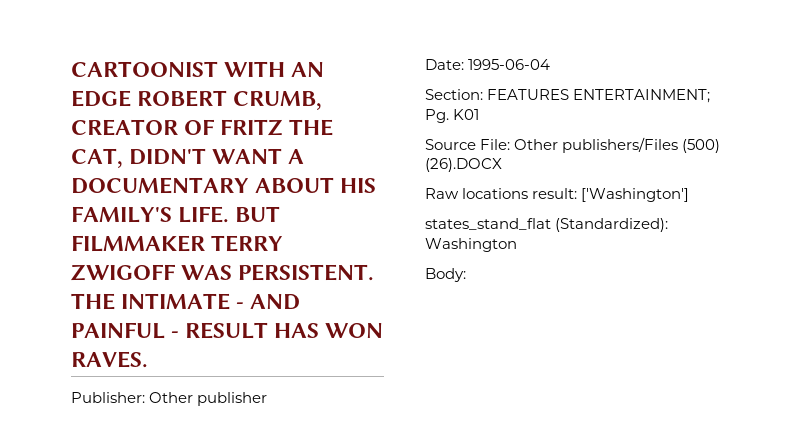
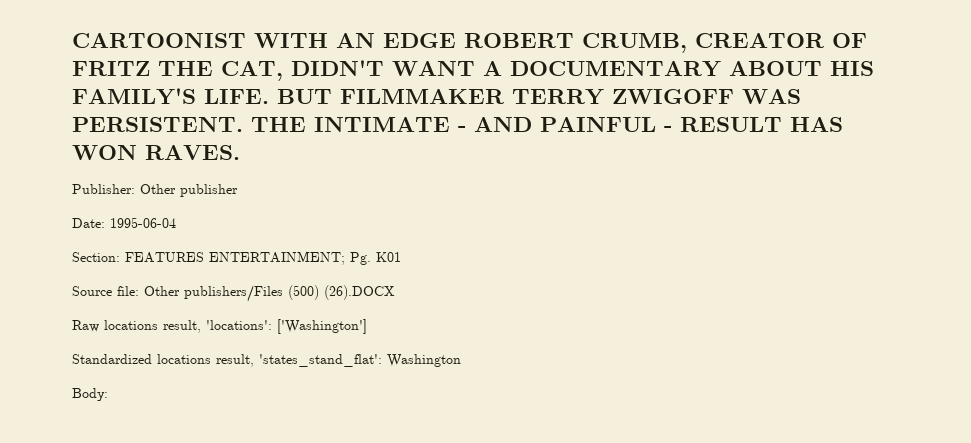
- Source File: Other publishers/Files (500) (26).DOCX
+ Source file: Other publishers/Files (500) (26).DOCX
- Raw locations result: ['Washington']
+ Raw locations result, 'locations': ['Washington']
- states_stand_flat (Standardized): Washington
+ Standardized locations result, 'states_stand_flat': Washington

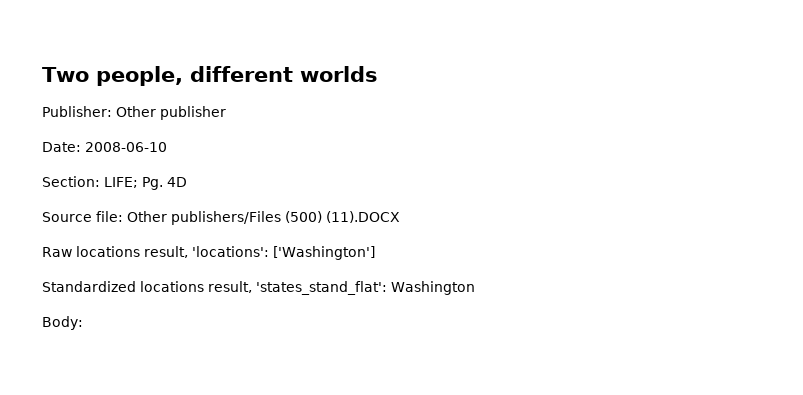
- CARTOONIST WITH AN EDGE ROBERT CRUMB, CREATOR OF FRITZ THE CAT, DIDN'T WANT A DOCUMENTARY ABOUT HIS FAMILY'S LIFE. BUT FILMMAKER TERRY ZWIGOFF WAS PERSISTENT. THE INTIMATE - AND PAINFUL - RESULT HAS WON RAVES.
+ Two people, different worlds
- Date: 1995-06-04
+ Date: 2008-06-10
- Section: FEATURES ENTERTAINMENT; Pg. K01
+ Section: LIFE; Pg. 4D
- Source file: Other publishers/Files (500) (26).DOCX
+ Source file: Other publishers/Files (500) (11).DOCX

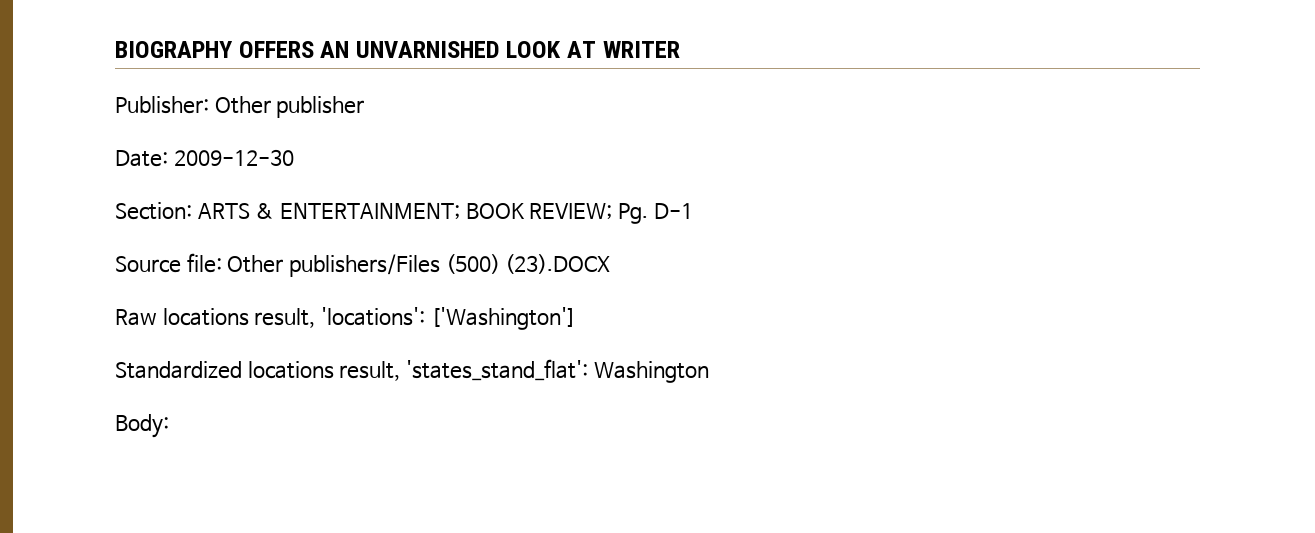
- Two people, different worlds
+ BIOGRAPHY OFFERS AN UNVARNISHED LOOK AT WRITER
- Date: 2008-06-10
+ Date: 2009-12-30
- Section: LIFE; Pg. 4D
+ Section: ARTS & ENTERTAINMENT; BOOK REVIEW; Pg. D-1
- Source file: Other publishers/Files (500) (11).DOCX
+ Source file: Other publishers/Files (500) (23).DOCX

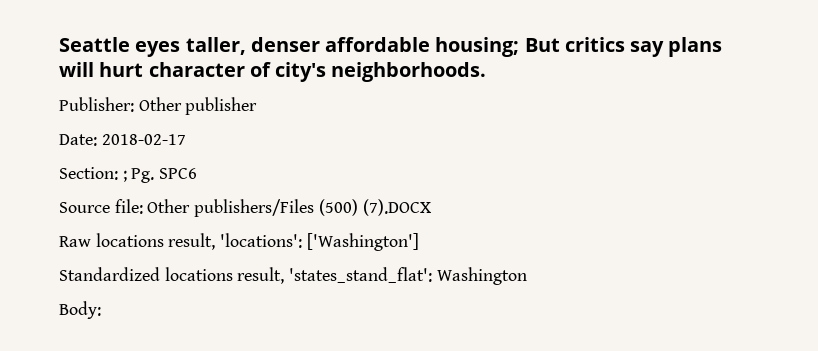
- BIOGRAPHY OFFERS AN UNVARNISHED LOOK AT WRITER
+ Seattle eyes taller, denser affordable housing; But critics say plans will hurt character of city's neighborhoods.
- Date: 2009-12-30
+ Date: 2018-02-17
- Section: ARTS & ENTERTAINMENT; BOOK REVIEW; Pg. D-1
+ Section: ; Pg. SPC6
- Source file: Other publishers/Files (500) (23).DOCX
+ Source file: Other publishers/Files (500) (7).DOCX

